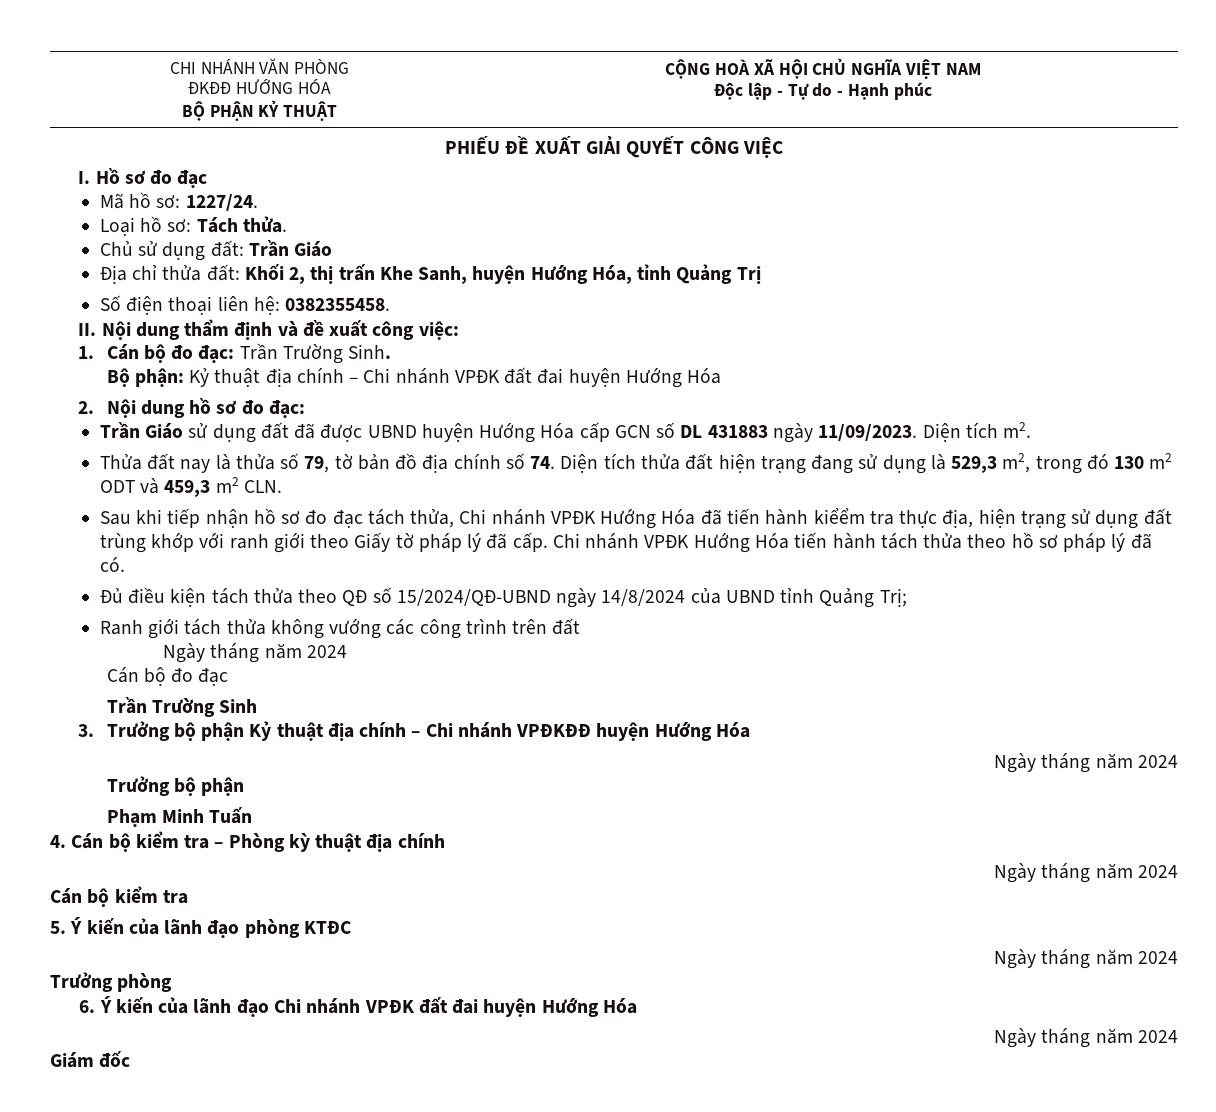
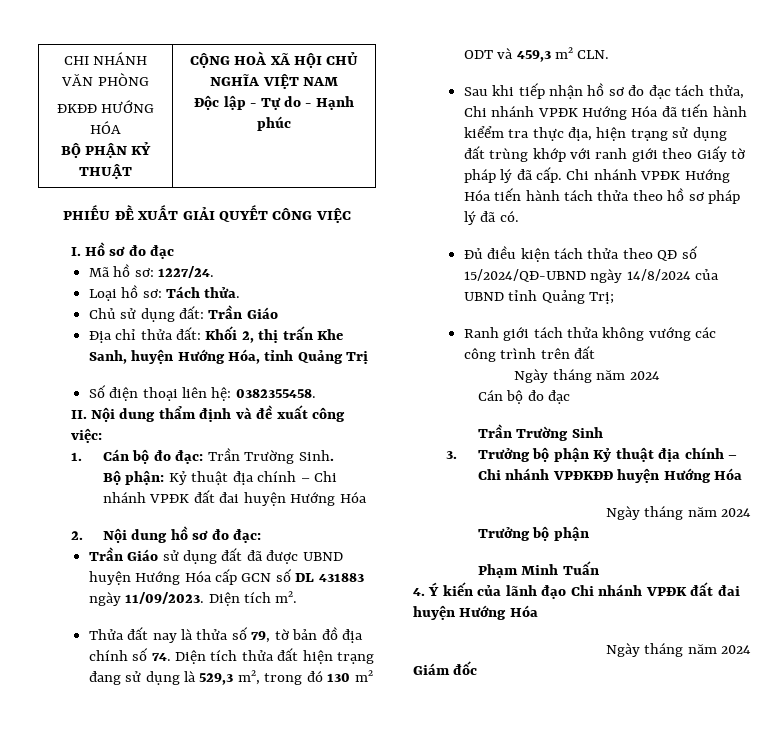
- 4. Cán bộ kiểm tra – Phòng kỳ thuật địa chính
- Ngày tháng năm 2024
- Cán bộ kiểm tra
- 5. Ý kiến của lãnh đạo phòng KTĐC
- Ngày tháng năm 2024
- Trưởng phòng
- 6. Ý kiến của lãnh đạo Chi nhánh VPĐK đất đai huyện Hướng Hóa
+ 4. Ý kiến của lãnh đạo Chi nhánh VPĐK đất đai huyện Hướng Hóa

